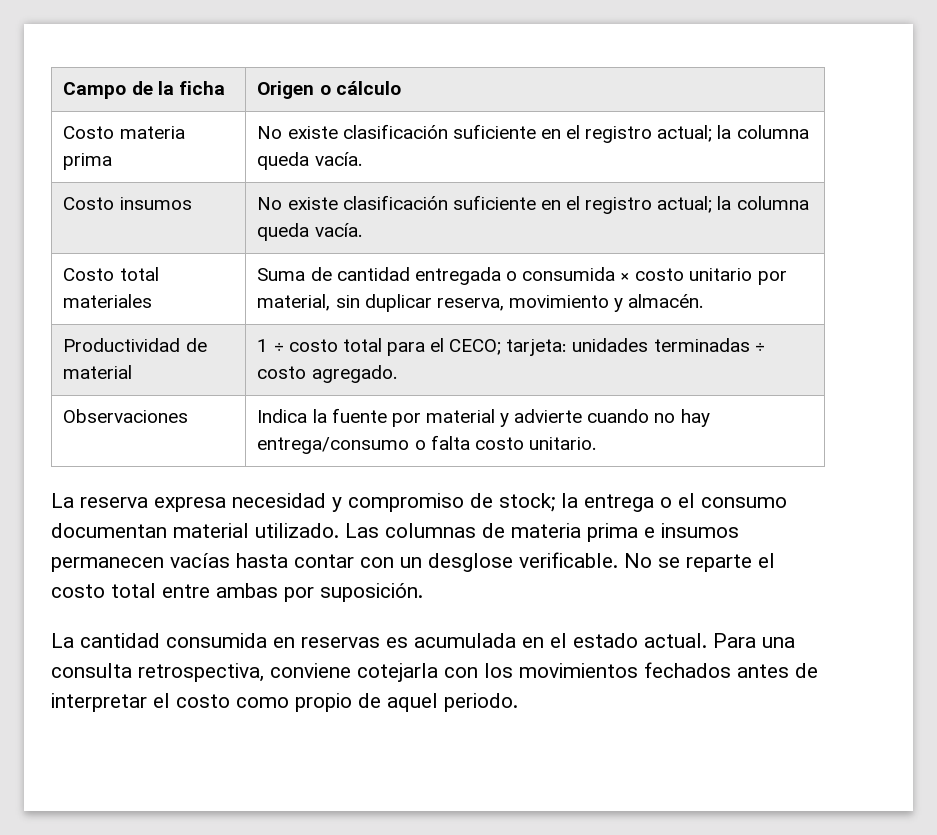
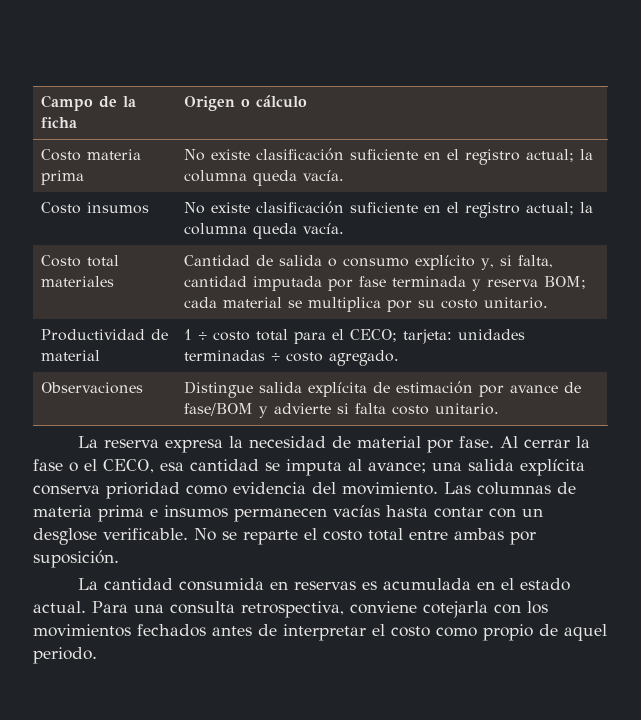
- Costo total materiales | Suma de cantidad entregada o consumida × costo unitario por material, sin duplicar reserva, movimiento y almacén.
+ Costo total materiales | Cantidad de salida o consumo explícito y, si falta, cantidad imputada por fase terminada y reserva BOM; cada material se multiplica por su costo unitario.
- Observaciones | Indica la fuente por material y advierte cuando no hay entrega/consumo o falta costo unitario.
+ Observaciones | Distingue salida explícita de estimación por avance de fase/BOM y advierte si falta costo unitario.
- La reserva expresa necesidad y compromiso de stock; la entrega o el consumo documentan material utilizado.
+ La reserva expresa la necesidad de material por fase. Al cerrar la fase o el CECO, esa cantidad se imputa al avance; una salida explícita conserva prioridad como evidencia del movimiento.

